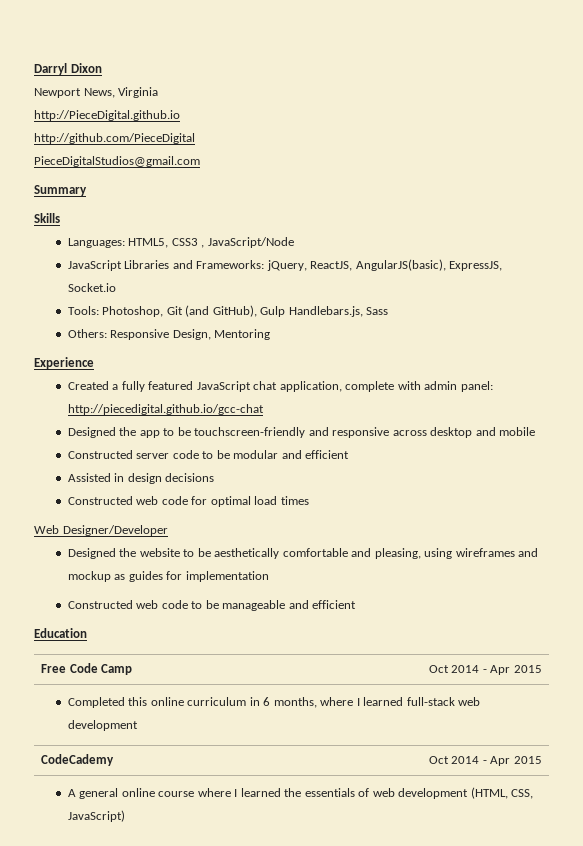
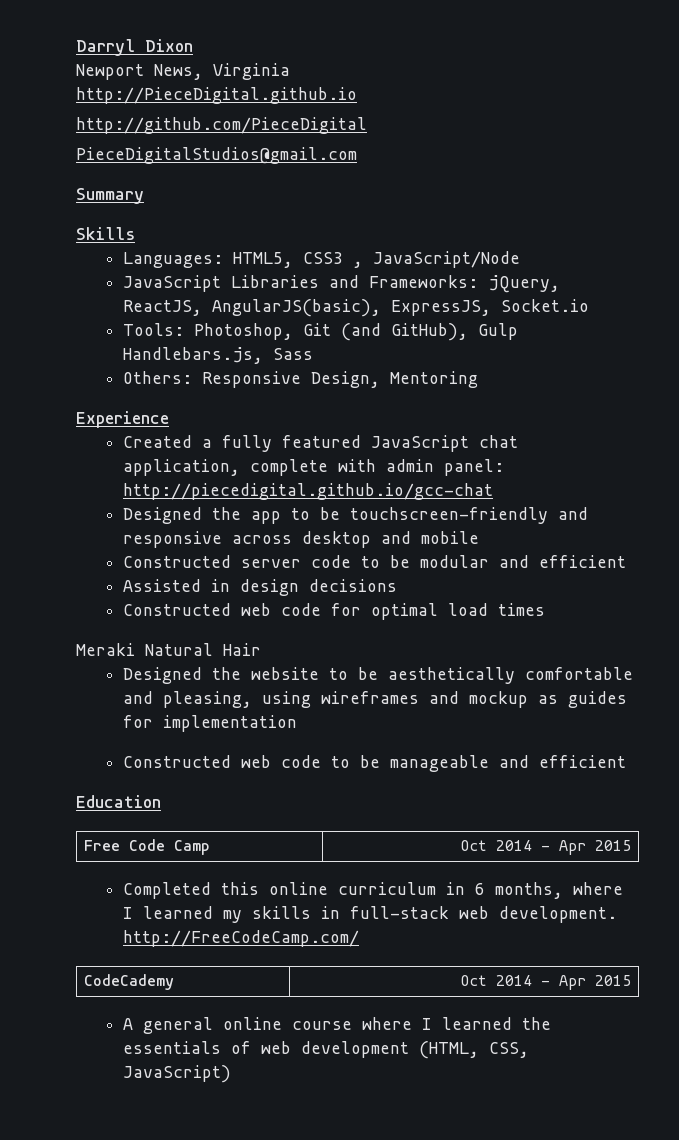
- Web Designer/Developer
+ Meraki Natural Hair
- Completed this online curriculum in 6 months, where I learned full-stack web development
+ Completed this online curriculum in 6 months, where I learned my skills in full-stack web development. http://FreeCodeCamp.com/

